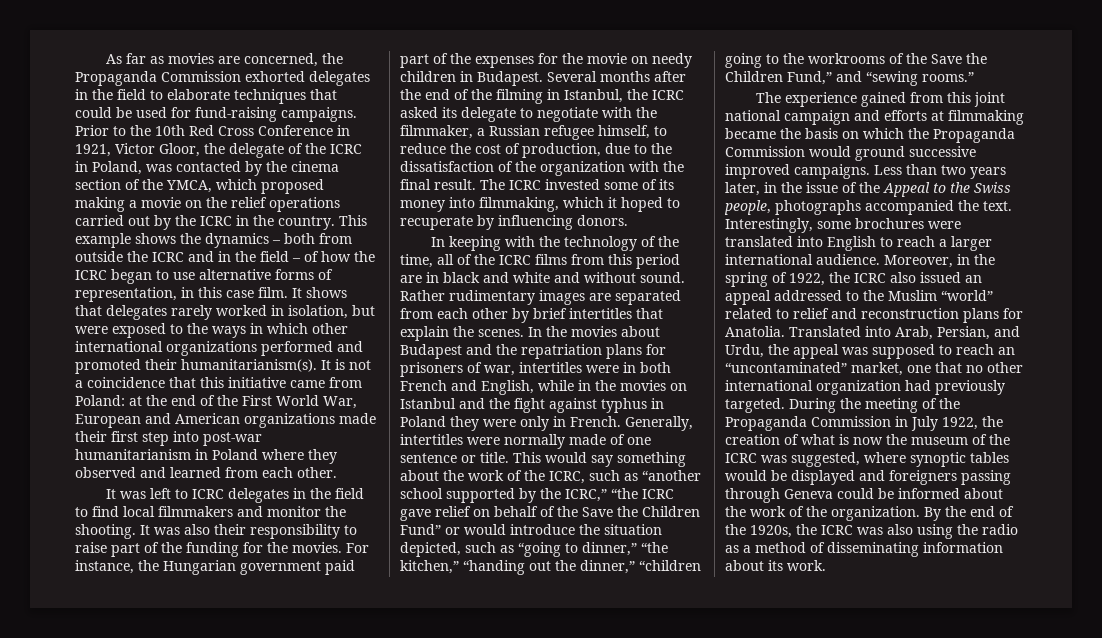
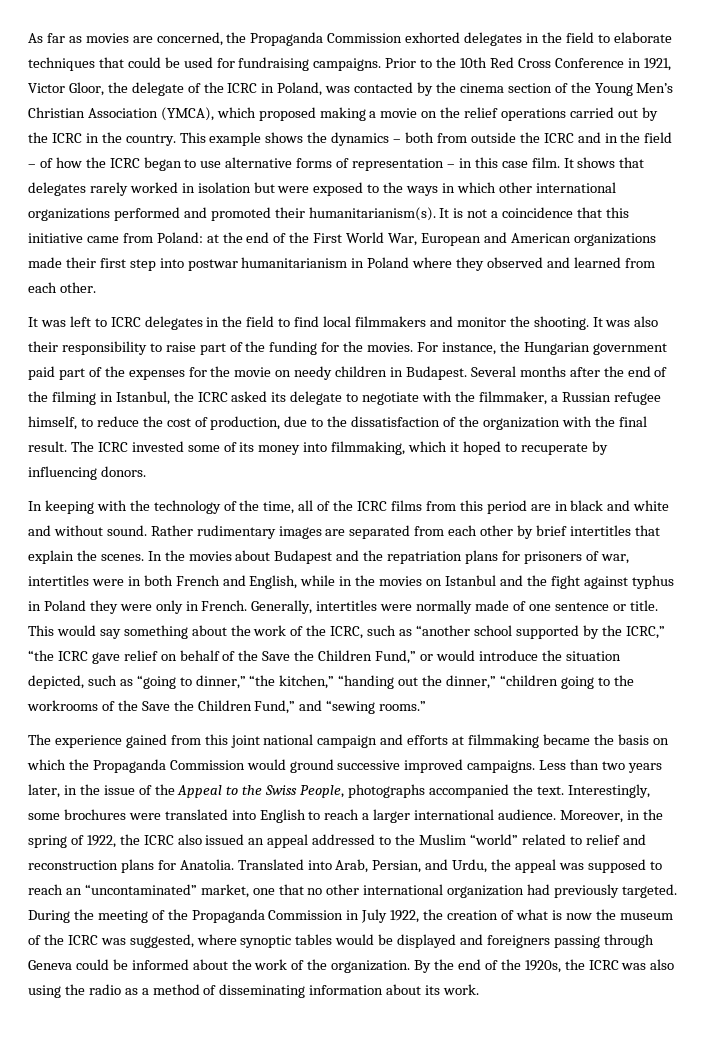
- As far as movies are concerned, the Propaganda Commission exhorted delegates in the field to elaborate techniques that could be used for fund-raising campaigns.
+ As far as movies are concerned, the Propaganda Commission exhorted delegates in the field to elaborate techniques that could be used for fundraising campaigns.
- Prior to the 10th Red Cross Conference in 1921, Victor Gloor, the delegate of the ICRC in Poland, was contacted by the cinema section of the YMCA, which proposed making a movie on the relief operations carried out by the ICRC in the country.
+ Prior to the 10th Red Cross Conference in 1921, Victor Gloor, the delegate of the ICRC in Poland, was contacted by the cinema section of the Young Men’s Christian Association (YMCA), which proposed making a movie on the relief operations carried out by the ICRC in the country.
- This example shows the dynamics – both from outside the ICRC and in the field – of how the ICRC began to use alternative forms of representation, in this case film.
+ This example shows the dynamics – both from outside the ICRC and in the field – of how the ICRC began to use alternative forms of representation – in this case film.
- It shows that delegates rarely worked in isolation, but were exposed to the ways in which other international organizations performed and promoted their humanitarianism(s).
+ It shows that delegates rarely worked in isolation but were exposed to the ways in which other international organizations performed and promoted their humanitarianism(s).
- It is not a coincidence that this initiative came from Poland: at the end of the First World War, European and American organizations made their first step into post-war humanitarianism in Poland where they observed and learned from each other.
+ It is not a coincidence that this initiative came from Poland: at the end of the First World War, European and American organizations made their first step into postwar humanitarianism in Poland where they observed and learned from each other.
- This would say something about the work of the ICRC, such as “another school supported by the ICRC,” “the ICRC gave relief on behalf of the Save the Children Fund” or would introduce the situation depicted, such as “going to dinner,” “the kitchen,” “handing out the dinner,” “children going to the workrooms of the Save the Children Fund,” and “sewing rooms.”
+ This would say something about the work of the ICRC, such as “another school supported by the ICRC,” “the ICRC gave relief on behalf of the Save the Children Fund,” or would introduce the situation depicted, such as “going to dinner,” “the kitchen,” “handing out the dinner,” “children going to the workrooms of the Save the Children Fund,” and “sewing rooms.”
- Less than two years later, in the issue of the Appeal to the Swiss people, photographs accompanied the text.
+ Less than two years later, in the issue of the Appeal to the Swiss People, photographs accompanied the text.

